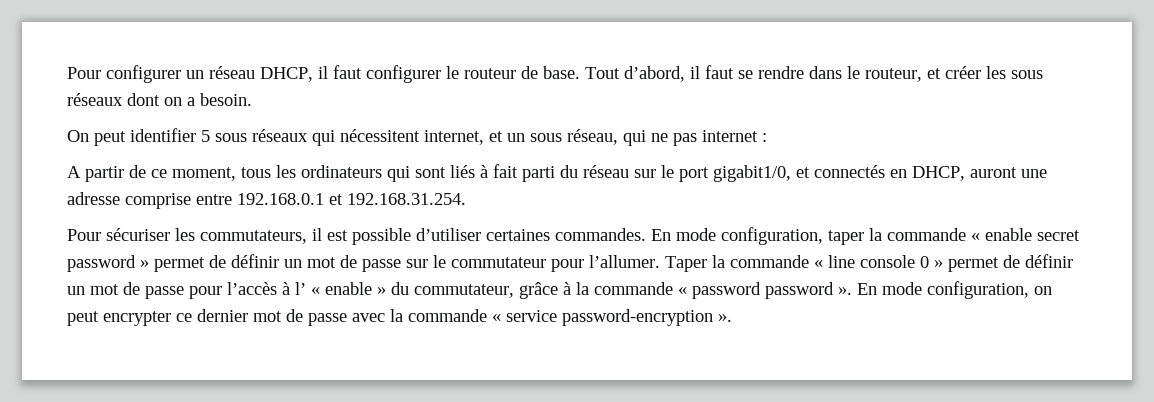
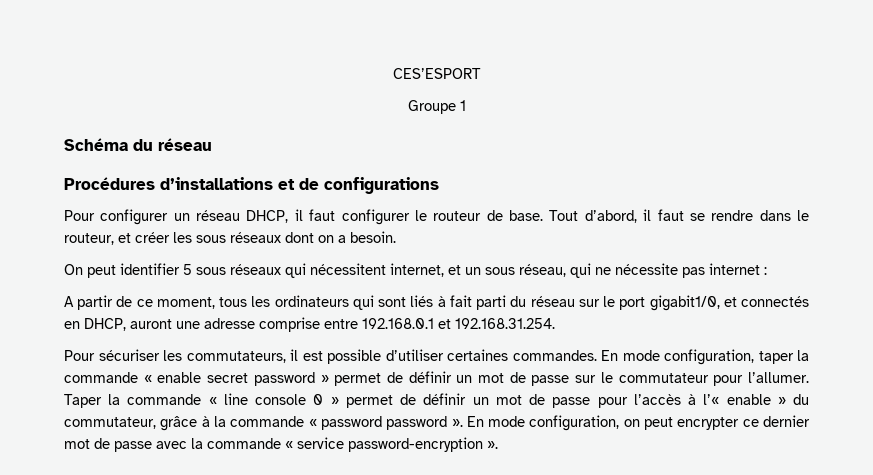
+ CES’ESPORT
+ Groupe 1
+ Schéma du réseau
+ Procédures d’installations et de configurations
- On peut identifier 5 sous réseaux qui nécessitent internet, et un sous réseau, qui ne pas internet :
+ On peut identifier 5 sous réseaux qui nécessitent internet, et un sous réseau, qui ne nécessite pas internet :
- Taper la commande « line console 0 » permet de définir un mot de passe pour l’accès à l’ « enable » du commutateur, grâce à la commande « password password ».
+ Taper la commande « line console 0 » permet de définir un mot de passe pour l’accès à l’« enable » du commutateur, grâce à la commande « password password ».

